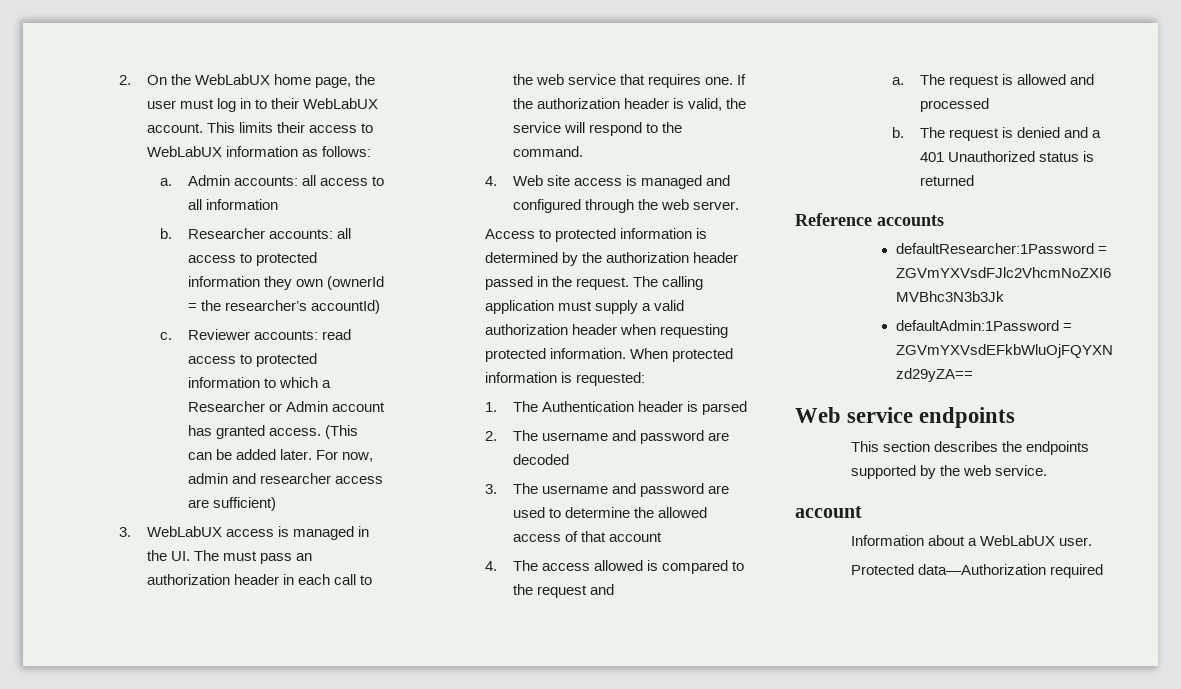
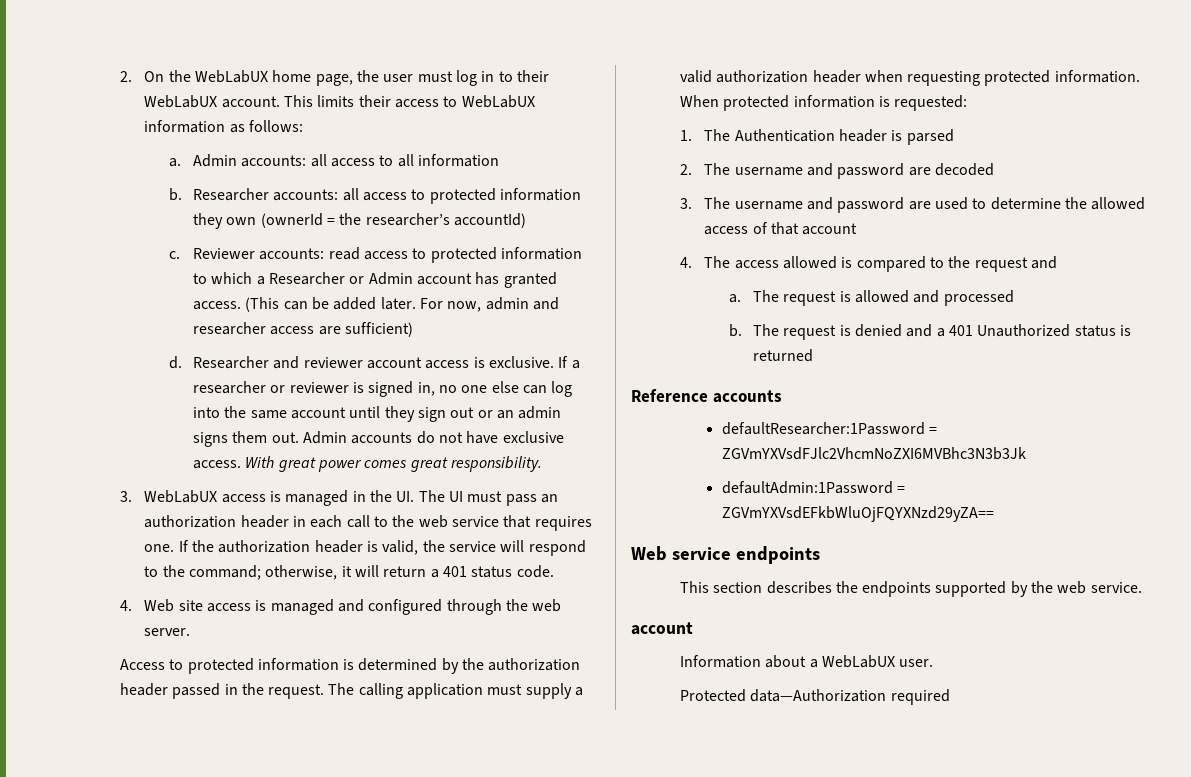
+ d. Researcher and reviewer account access is exclusive. If a researcher or reviewer is signed in, no one else can log into the same account until they sign out or an admin signs them out. Admin accounts do not have exclusive access. With great power comes great responsibility.
- 3. WebLabUX access is managed in the UI. The must pass an authorization header in each call to the web service that requires one.
+ 3. WebLabUX access is managed in the UI. The UI must pass an authorization header in each call to the web service that requires one.
- If the authorization header is valid, the service will respond to the command.
+ If the authorization header is valid, the service will respond to the command; otherwise, it will return a 401 status code.

